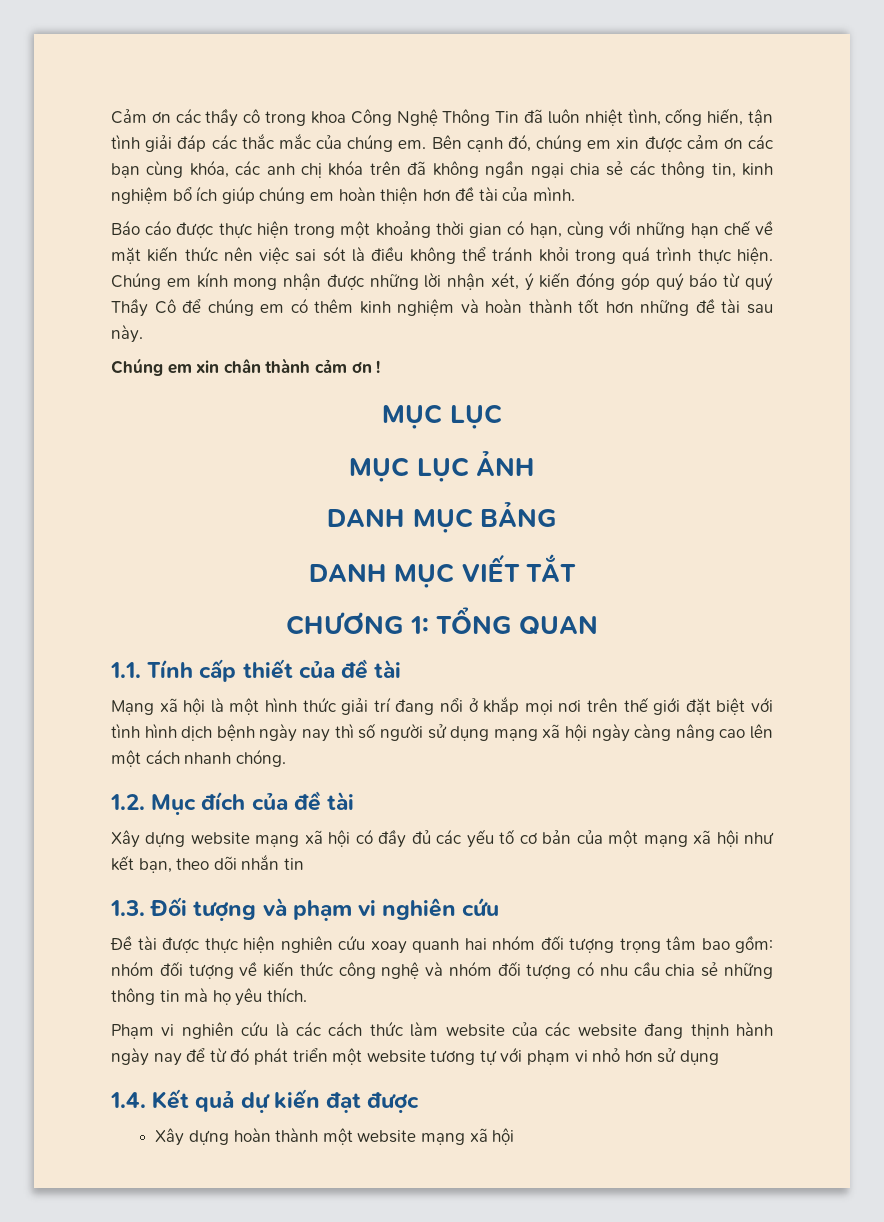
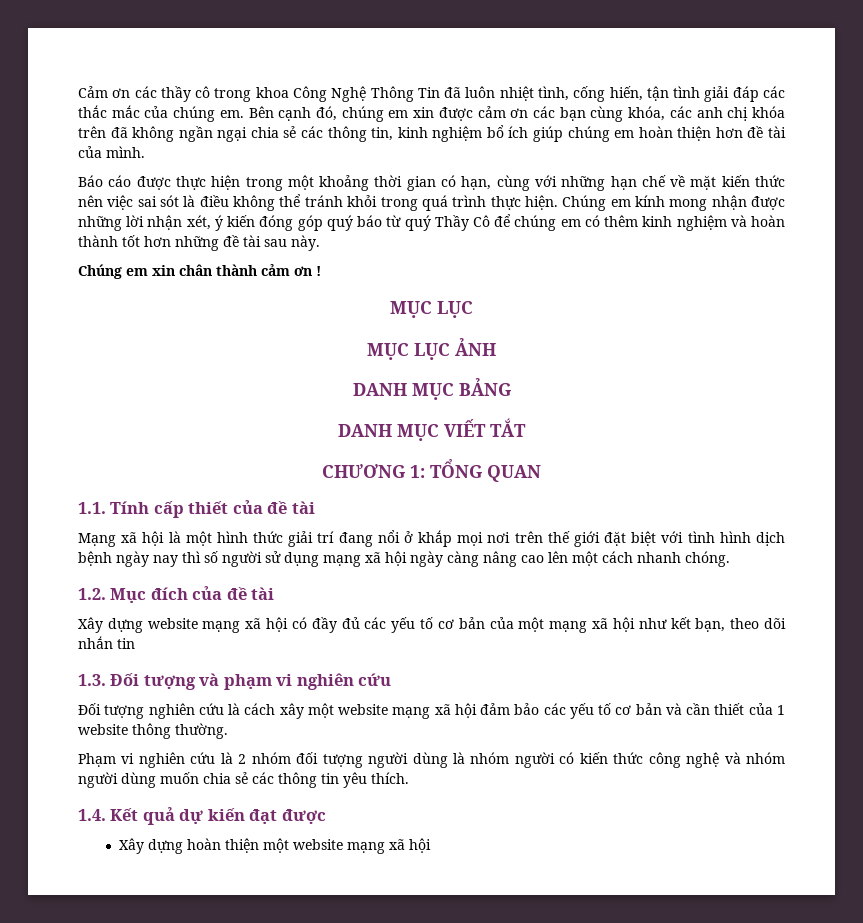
- Đề tài được thực hiện nghiên cứu xoay quanh hai nhóm đối tượng trọng tâm bao gồm: nhóm đối tượng về kiến thức công nghệ và nhóm đối tượng có nhu cầu chia sẻ những thông tin mà họ yêu thích.
+ Đối tượng nghiên cứu là cách xây một website mạng xã hội đảm bảo các yếu tố cơ bản và cần thiết của 1 website thông thường.
+ Phạm vi nghiên cứu là 2 nhóm đối tượng người dùng là nhóm người có kiến thức công nghệ và nhóm người dùng muốn chia sẻ các thông tin yêu thích.
- Phạm vi nghiên cứu là các cách thức làm website của các website đang thịnh hành ngày nay để từ đó phát triển một website tương tự với phạm vi nhỏ hơn sử dụng
- Xây dựng hoàn thành một website mạng xã hội
+ Xây dựng hoàn thiện một website mạng xã hội

